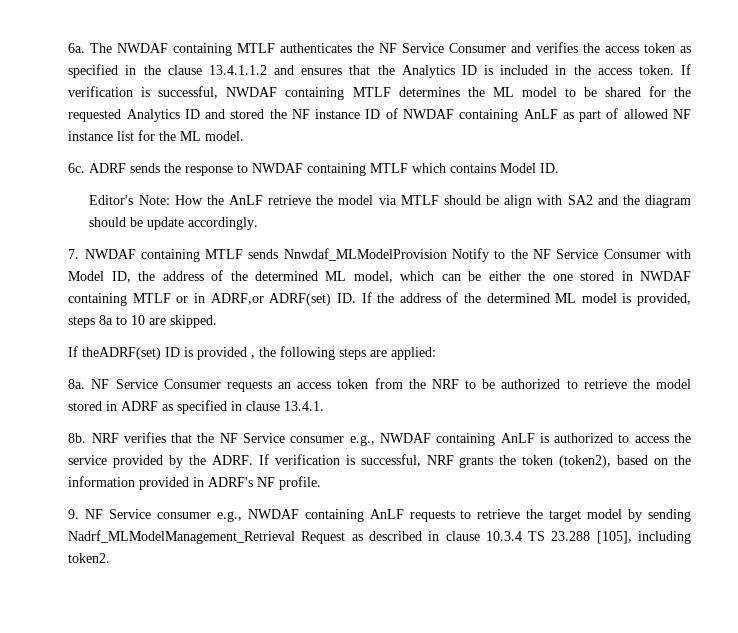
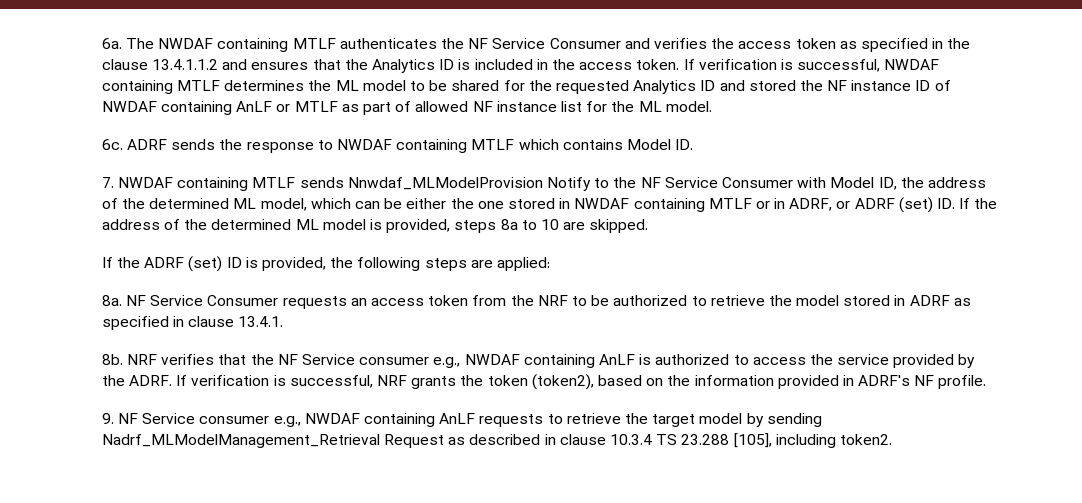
- If verification is successful, NWDAF containing MTLF determines the ML model to be shared for the requested Analytics ID and stored the NF instance ID of NWDAF containing AnLF as part of allowed NF instance list for the ML model.
+ If verification is successful, NWDAF containing MTLF determines the ML model to be shared for the requested Analytics ID and stored the NF instance ID of NWDAF containing AnLF or MTLF as part of allowed NF instance list for the ML model.
- Editor's Note: How the AnLF retrieve the model via MTLF should be align with SA2 and the diagram should be update accordingly.
- 7. NWDAF containing MTLF sends Nnwdaf_MLModelProvision Notify to the NF Service Consumer with Model ID, the address of the determined ML model, which can be either the one stored in NWDAF containing MTLF or in ADRF,or ADRF(set) ID. If the address of the determined ML model is provided, steps 8a to 10 are skipped.
+ 7. NWDAF containing MTLF sends Nnwdaf_MLModelProvision Notify to the NF Service Consumer with Model ID, the address of the determined ML model, which can be either the one stored in NWDAF containing MTLF or in ADRF, or ADRF (set) ID. If the address of the determined ML model is provided, steps 8a to 10 are skipped.
- If theADRF(set) ID is provided , the following steps are applied:
+ If the ADRF (set) ID is provided, the following steps are applied:

